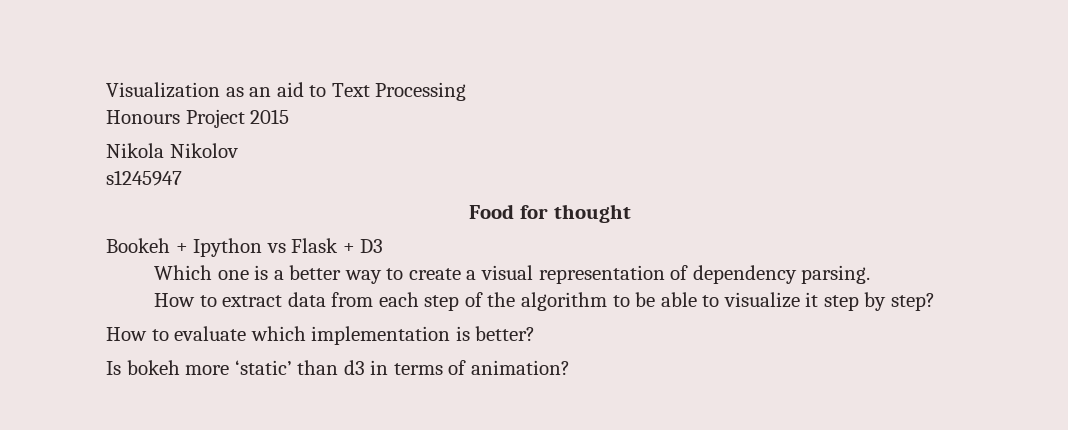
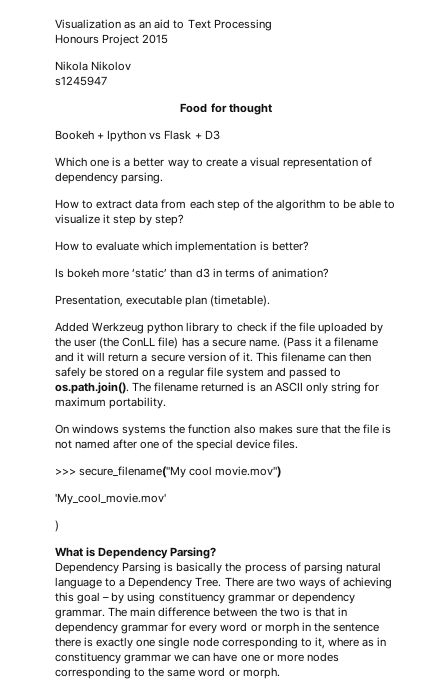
+ Presentation, executable plan (timetable).
+ Added Werkzeug python library to check if the file uploaded by the user (the ConLL file) has a secure name. (Pass it a filename and it will return a secure version of it. This filename can then safely be stored on a regular file system and passed to os.path.join(). The filename returned is an ASCII only string for maximum portability.
+ On windows systems the function also makes sure that the file is not named after one of the special device files.
+ >>> secure_filename("My cool movie.mov")
+ 'My_cool_movie.mov'
+ )
+ What is Dependency Parsing?
+ Dependency Parsing is basically the process of parsing natural language to a Dependency Tree. There are two ways of achieving this goal – by using constituency grammar or dependency grammar. The main difference between the two is that in dependency grammar for every word or morph in the sentence there is exactly one single node corresponding to it, where as in constituency grammar we can have one or more nodes corresponding to the same word or morph.

